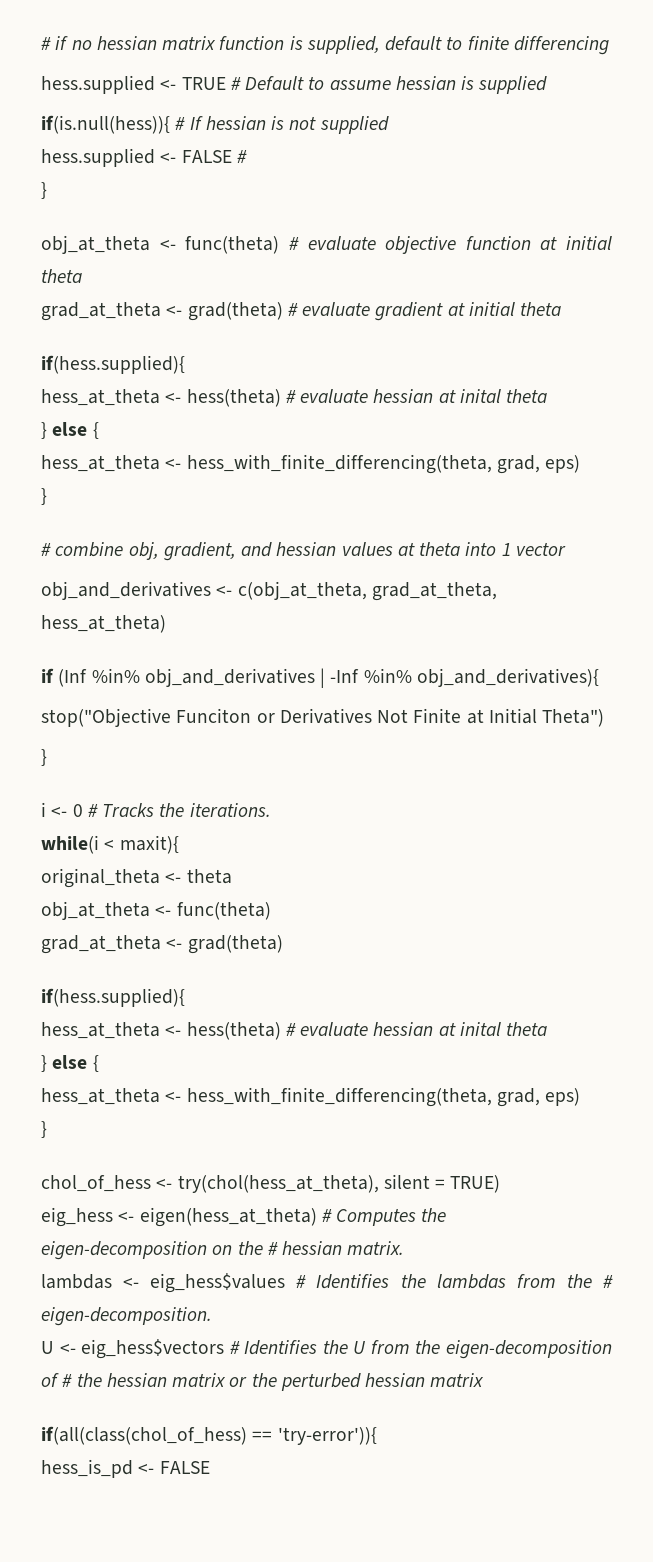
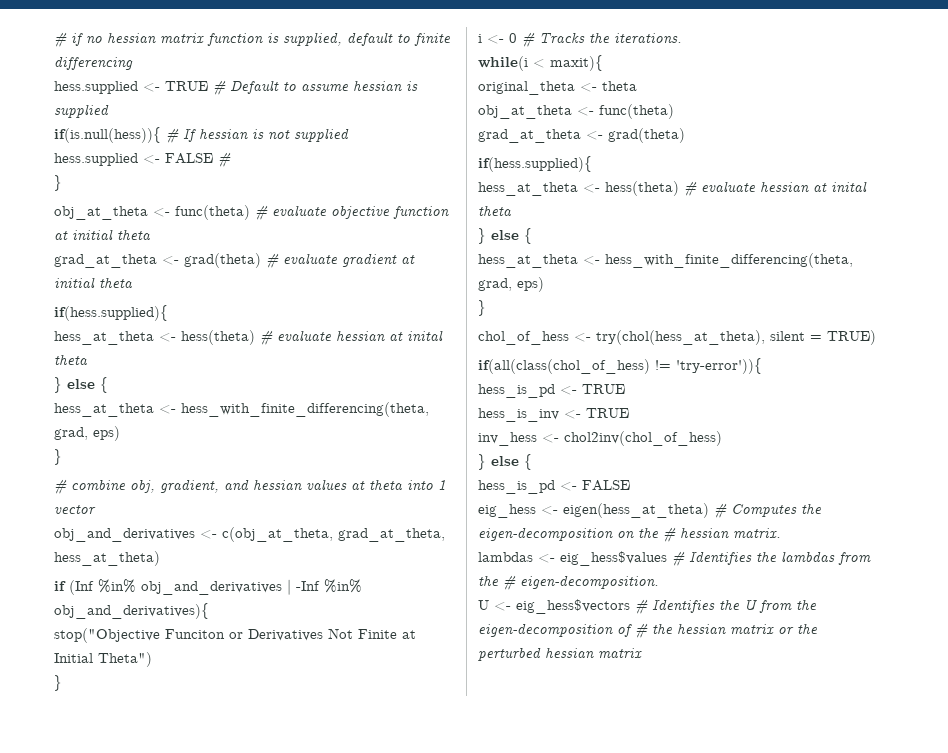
+ if(all(class(chol_of_hess) != 'try-error')){
+ hess_is_pd <- TRUE
+ hess_is_inv <- TRUE
+ inv_hess <- chol2inv(chol_of_hess)
+ } else {
+ hess_is_pd <- FALSE
- if(all(class(chol_of_hess) == 'try-error')){
- hess_is_pd <- FALSE

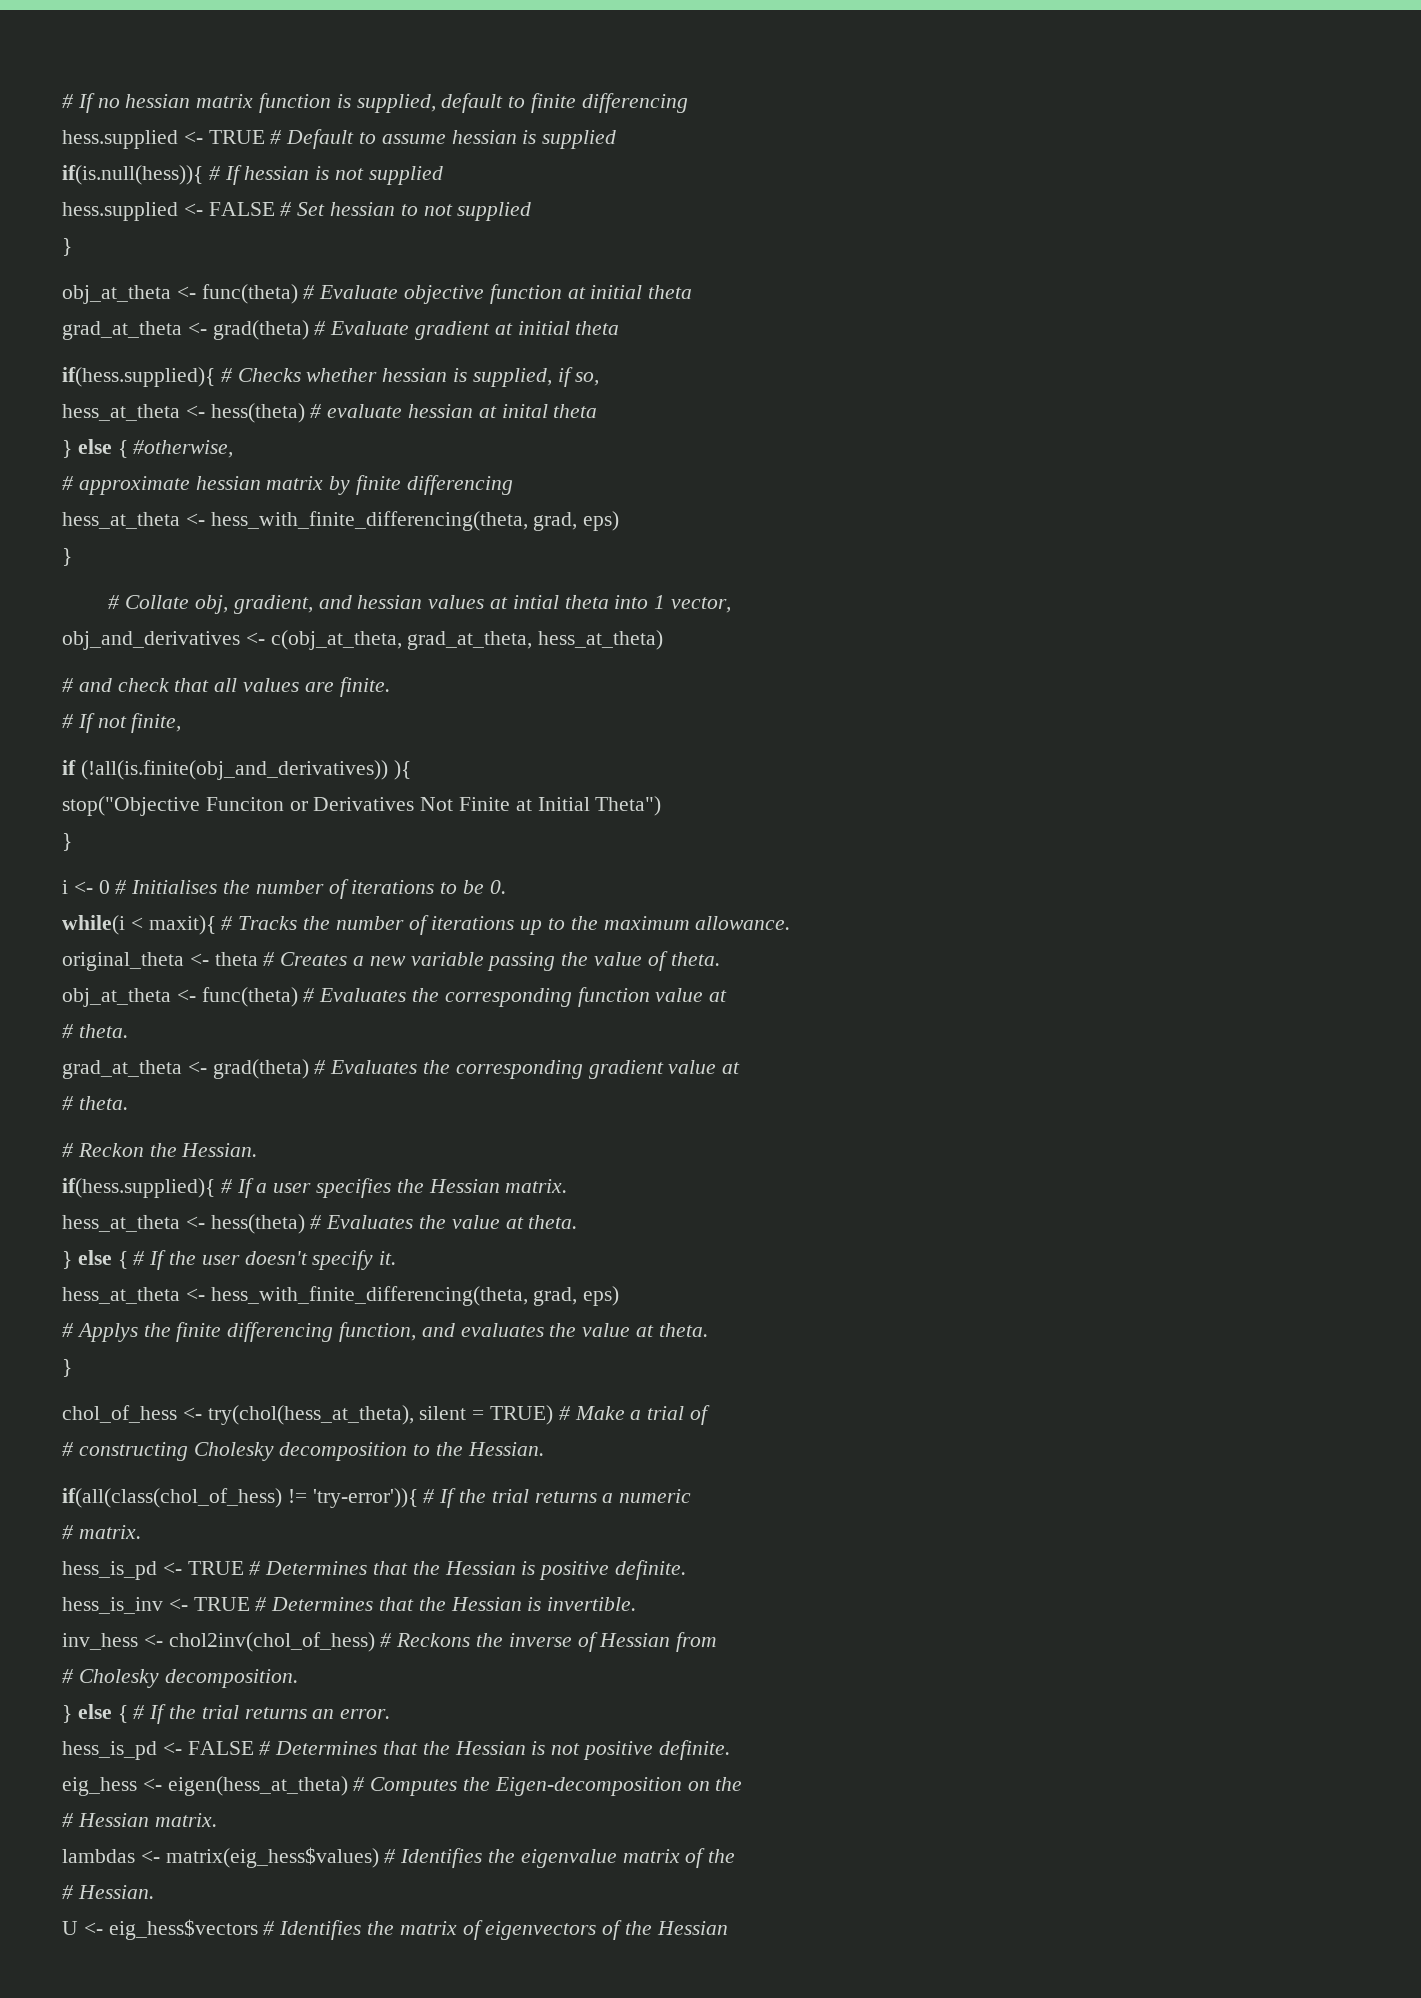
- # if no hessian matrix function is supplied, default to finite differencing
+ # If no hessian matrix function is supplied, default to finite differencing
- hess.supplied <- FALSE #
+ hess.supplied <- FALSE # Set hessian to not supplied
- obj_at_theta <- func(theta) # evaluate objective function at initial theta
+ obj_at_theta <- func(theta) # Evaluate objective function at initial theta
- grad_at_theta <- grad(theta) # evaluate gradient at initial theta
- if(hess.supplied){
+ grad_at_theta <- grad(theta) # Evaluate gradient at initial theta
+ if(hess.supplied){ # Checks whether hessian is supplied, if so,
  hess_at_theta <- hess(theta) # evaluate hessian at inital theta
- } else {
+ } else { #otherwise,
+ # approximate hessian matrix by finite differencing
- # combine obj, gradient, and hessian values at theta into 1 vector
+ # Collate obj, gradient, and hessian values at intial theta into 1 vector,
- if (Inf %in% obj_and_derivatives | -Inf %in% obj_and_derivatives){
+ # and check that all values are finite.
+ # If not finite,
+ if (!all(is.finite(obj_and_derivatives)) ){
- i <- 0 # Tracks the iterations.
- while(i < maxit){
- original_theta <- theta
- obj_at_theta <- func(theta)
- grad_at_theta <- grad(theta)
- if(hess.supplied){
- hess_at_theta <- hess(theta) # evaluate hessian at inital theta
- } else {
+ i <- 0 # Initialises the number of iterations to be 0.
+ while(i < maxit){ # Tracks the number of iterations up to the maximum allowance.
+ original_theta <- theta # Creates a new variable passing the value of theta.
+ obj_at_theta <- func(theta) # Evaluates the corresponding function value at
+ # theta.
+ grad_at_theta <- grad(theta) # Evaluates the corresponding gradient value at
+ # theta.
+ # Reckon the Hessian.
+ if(hess.supplied){ # If a user specifies the Hessian matrix.
+ hess_at_theta <- hess(theta) # Evaluates the value at theta.
+ } else { # If the user doesn't specify it.
  hess_at_theta <- hess_with_finite_differencing(theta, grad, eps)
+ # Applys the finite differencing function, and evaluates the value at theta.
- chol_of_hess <- try(chol(hess_at_theta), silent = TRUE)
- if(all(class(chol_of_hess) != 'try-error')){
- hess_is_pd <- TRUE
- hess_is_inv <- TRUE
- inv_hess <- chol2inv(chol_of_hess)
- } else {
- hess_is_pd <- FALSE
+ chol_of_hess <- try(chol(hess_at_theta), silent = TRUE) # Make a trial of
+ # constructing Cholesky decomposition to the Hessian.
+ if(all(class(chol_of_hess) != 'try-error')){ # If the trial returns a numeric
+ # matrix.
+ hess_is_pd <- TRUE # Determines that the Hessian is positive definite.
+ hess_is_inv <- TRUE # Determines that the Hessian is invertible.
+ inv_hess <- chol2inv(chol_of_hess) # Reckons the inverse of Hessian from
+ # Cholesky decomposition.
+ } else { # If the trial returns an error.
+ hess_is_pd <- FALSE # Determines that the Hessian is not positive definite.
- eig_hess <- eigen(hess_at_theta) # Computes the eigen-decomposition on the # hessian matrix.
+ eig_hess <- eigen(hess_at_theta) # Computes the Eigen-decomposition on the
+ # Hessian matrix.
- lambdas <- eig_hess$values # Identifies the lambdas from the # eigen-decomposition.
+ lambdas <- matrix(eig_hess$values) # Identifies the eigenvalue matrix of the
+ # Hessian.
- U <- eig_hess$vectors # Identifies the U from the eigen-decomposition of # the hessian matrix or the perturbed hessian matrix
+ U <- eig_hess$vectors # Identifies the matrix of eigenvectors of the Hessian

